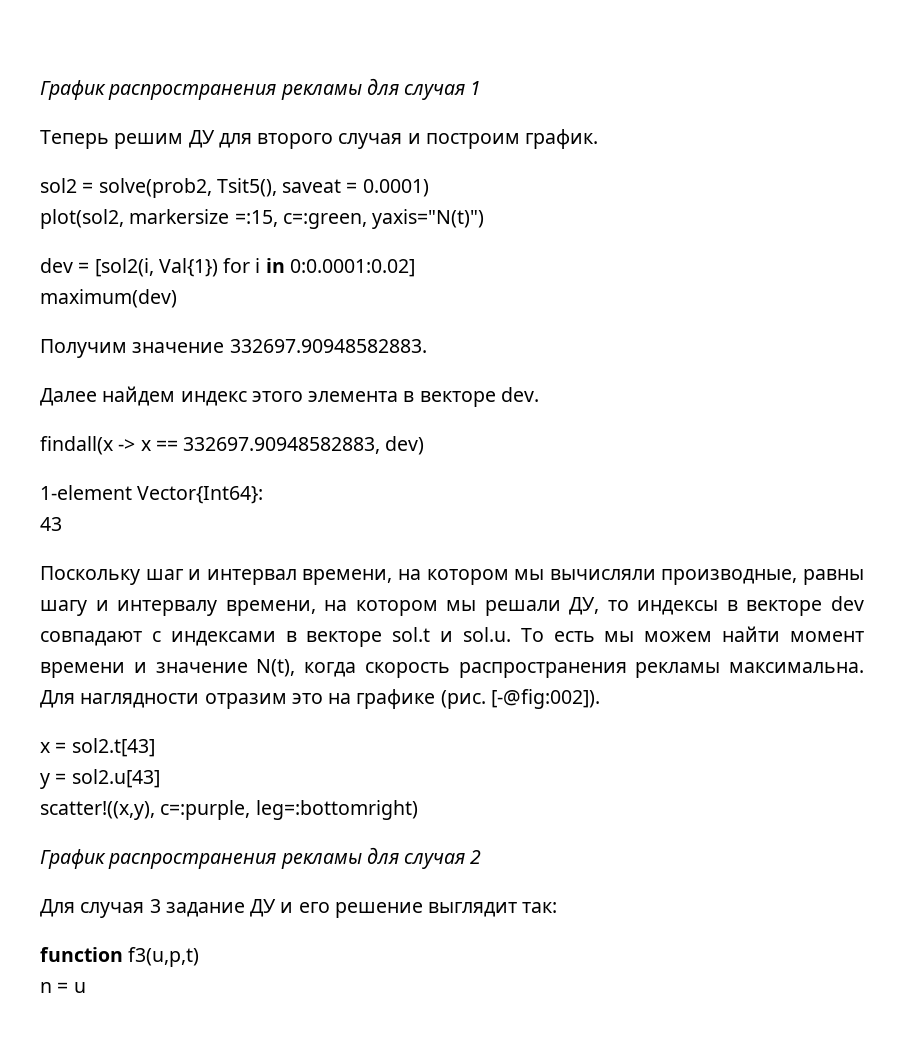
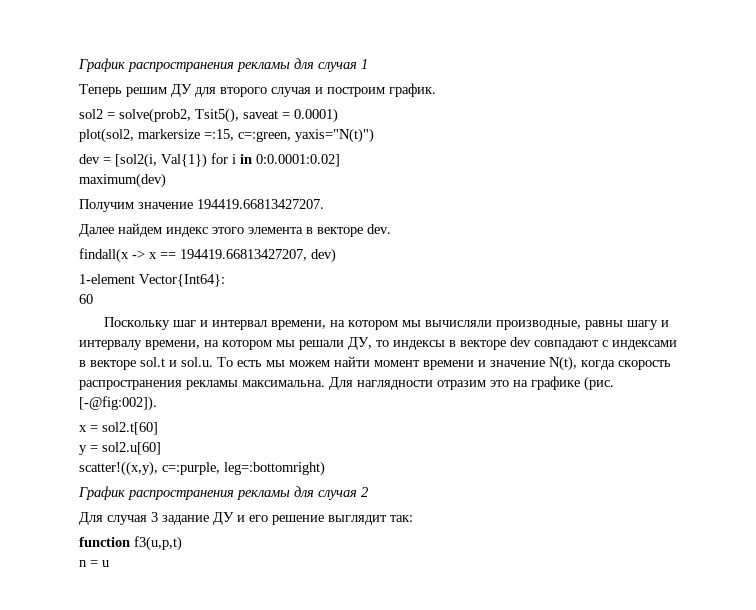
- Получим значение 332697.90948582883.
+ Получим значение 194419.66813427207.
- findall(x -> x == 332697.90948582883, dev)
+ findall(x -> x == 194419.66813427207, dev)
- 43
+ 60
- x = sol2.t[43]
+ x = sol2.t[60]
- y = sol2.u[43]
+ y = sol2.u[60]

